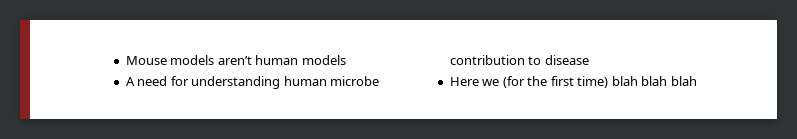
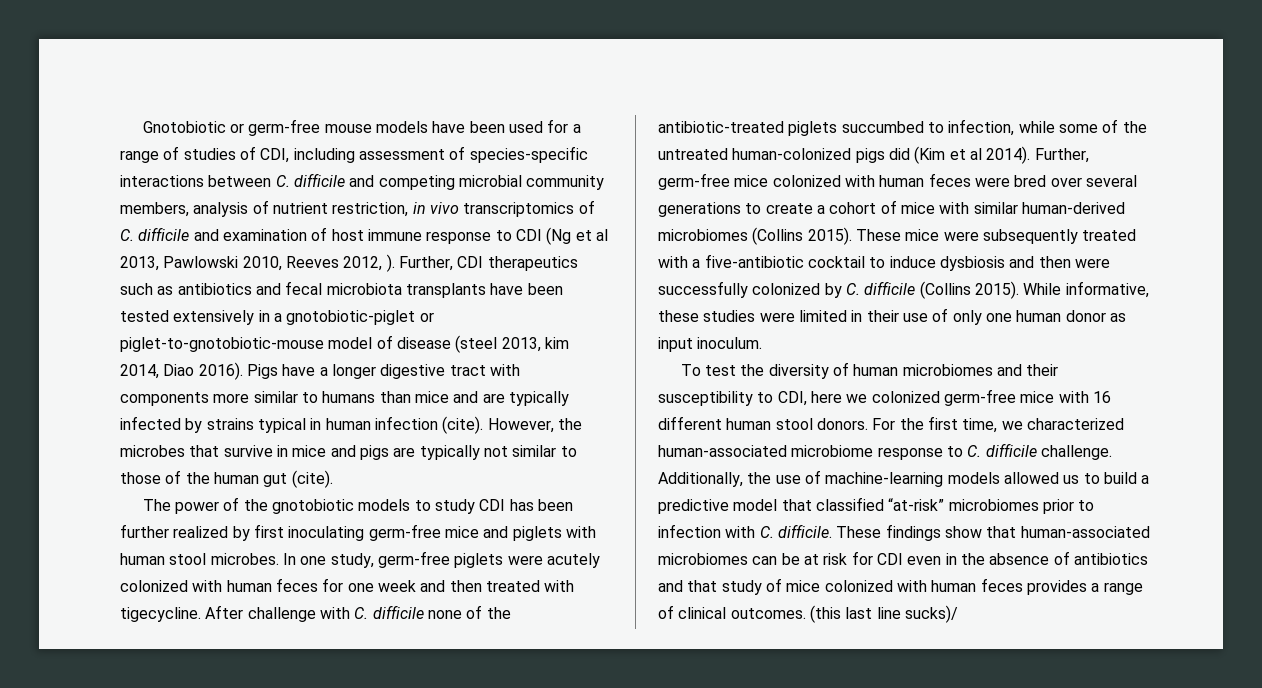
- Mouse models aren’t human models
- A need for understanding human microbe contribution to disease
- Here we (for the first time) blah blah blah
+ Gnotobiotic or germ-free mouse models have been used for a range of studies of CDI, including assessment of species-specific interactions between C. difficile and competing microbial community members, analysis of nutrient restriction, in vivo transcriptomics of C. difficile and examination of host immune response to CDI (Ng et al 2013, Pawlowski 2010, Reeves 2012, ). Further, CDI therapeutics such as antibiotics and fecal microbiota transplants have been tested extensively in a gnotobiotic-piglet or piglet-to-gnotobiotic-mouse model of disease (steel 2013, kim 2014, Diao 2016). Pigs have a longer digestive tract with components more similar to humans than mice and are typically infected by strains typical in human infection (cite). However, the microbes that survive in mice and pigs are typically not similar to those of the human gut (cite).
+ The power of the gnotobiotic models to study CDI has been further realized by first inoculating germ-free mice and piglets with human stool microbes. In one study, germ-free piglets were acutely colonized with human feces for one week and then treated with tigecycline. After challenge with C. difficile none of the antibiotic-treated piglets succumbed to infection, while some of the untreated human-colonized pigs did (Kim et al 2014). Further, germ-free mice colonized with human feces were bred over several generations to create a cohort of mice with similar human-derived microbiomes (Collins 2015). These mice were subsequently treated with a five-antibiotic cocktail to induce dysbiosis and then were successfully colonized by C. difficile (Collins 2015). While informative, these studies were limited in their use of only one human donor as input inoculum.
+ To test the diversity of human microbiomes and their susceptibility to CDI, here we colonized germ-free mice with 16 different human stool donors. For the first time, we characterized human-associated microbiome response to C. difficile challenge. Additionally, the use of machine-learning models allowed us to build a predictive model that classified “at-risk” microbiomes prior to infection with C. difficile. These findings show that human-associated microbiomes can be at risk for CDI even in the absence of antibiotics and that study of mice colonized with human feces provides a range of clinical outcomes. (this last line sucks)/

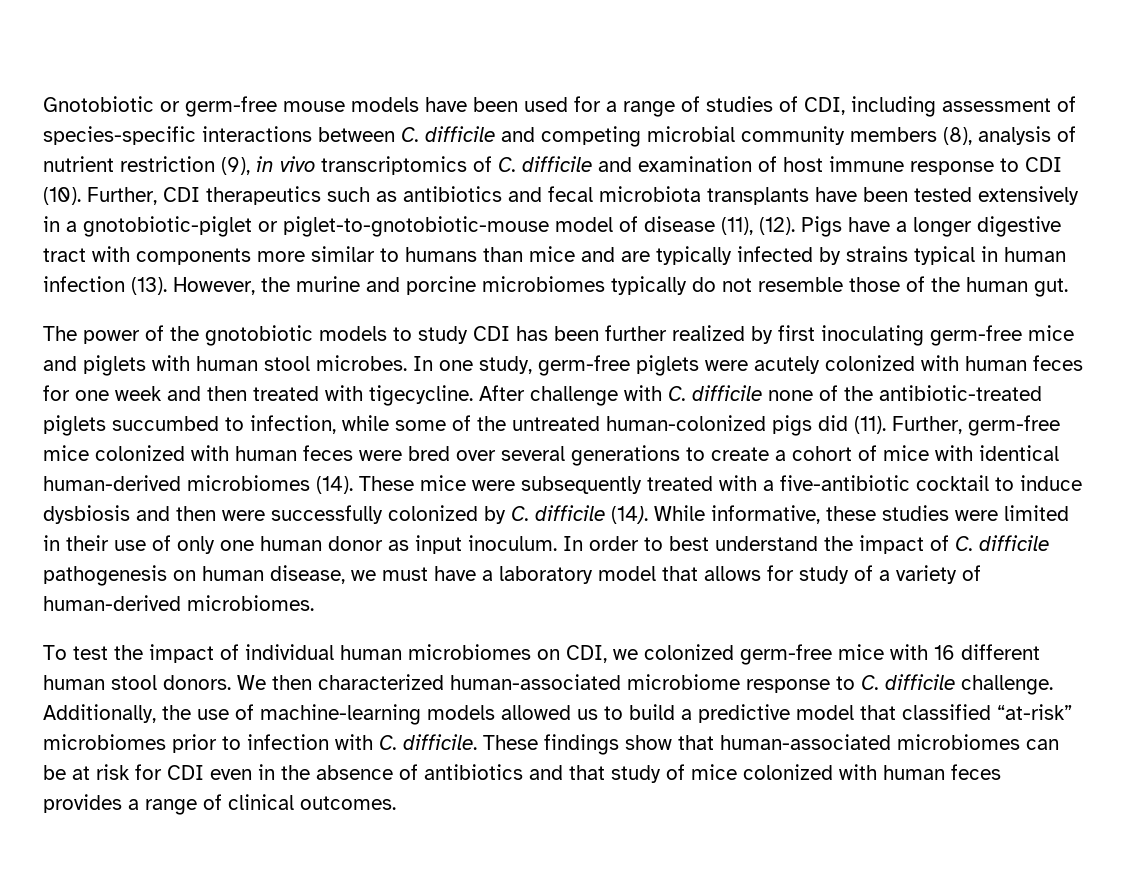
- Gnotobiotic or germ-free mouse models have been used for a range of studies of CDI, including assessment of species-specific interactions between C. difficile and competing microbial community members, analysis of nutrient restriction, in vivo transcriptomics of C. difficile and examination of host immune response to CDI (Ng et al 2013, Pawlowski 2010, Reeves 2012, ).
+ Gnotobiotic or germ-free mouse models have been used for a range of studies of CDI, including assessment of species-specific interactions between C. difficile and competing microbial community members (8), analysis of nutrient restriction (9), in vivo transcriptomics of C. difficile and examination of host immune response to CDI (10).
- Further, CDI therapeutics such as antibiotics and fecal microbiota transplants have been tested extensively in a gnotobiotic-piglet or piglet-to-gnotobiotic-mouse model of disease (steel 2013, kim 2014, Diao 2016).
+ Further, CDI therapeutics such as antibiotics and fecal microbiota transplants have been tested extensively in a gnotobiotic-piglet or piglet-to-gnotobiotic-mouse model of disease (11), (12).
- Pigs have a longer digestive tract with components more similar to humans than mice and are typically infected by strains typical in human infection (cite).
+ Pigs have a longer digestive tract with components more similar to humans than mice and are typically infected by strains typical in human infection (13).
- However, the microbes that survive in mice and pigs are typically not similar to those of the human gut (cite).
+ However, the murine and porcine microbiomes typically do not resemble those of the human gut.
- After challenge with C. difficile none of the antibiotic-treated piglets succumbed to infection, while some of the untreated human-colonized pigs did (Kim et al 2014).
+ After challenge with C. difficile none of the antibiotic-treated piglets succumbed to infection, while some of the untreated human-colonized pigs did (11).
- Further, germ-free mice colonized with human feces were bred over several generations to create a cohort of mice with similar human-derived microbiomes (Collins 2015).
+ Further, germ-free mice colonized with human feces were bred over several generations to create a cohort of mice with identical human-derived microbiomes (14).
- These mice were subsequently treated with a five-antibiotic cocktail to induce dysbiosis and then were successfully colonized by C. difficile (Collins 2015).
+ These mice were subsequently treated with a five-antibiotic cocktail to induce dysbiosis and then were successfully colonized by C. difficile (14).
- While informative, these studies were limited in their use of only one human donor as input inoculum.
- To test the diversity of human microbiomes and their susceptibility to CDI, here we colonized germ-free mice with 16 different human stool donors.
+ While informative, these studies were limited in their use of only one human donor as input inoculum. In order to best understand the impact of C. difficile pathogenesis on human disease, we must have a laboratory model that allows for study of a variety of human-derived microbiomes.
+ To test the impact of individual human microbiomes on CDI, we colonized germ-free mice with 16 different human stool donors.
- For the first time, we characterized human-associated microbiome response to C. difficile challenge.
+ We then characterized human-associated microbiome response to C. difficile challenge.
- (this last line sucks)/

